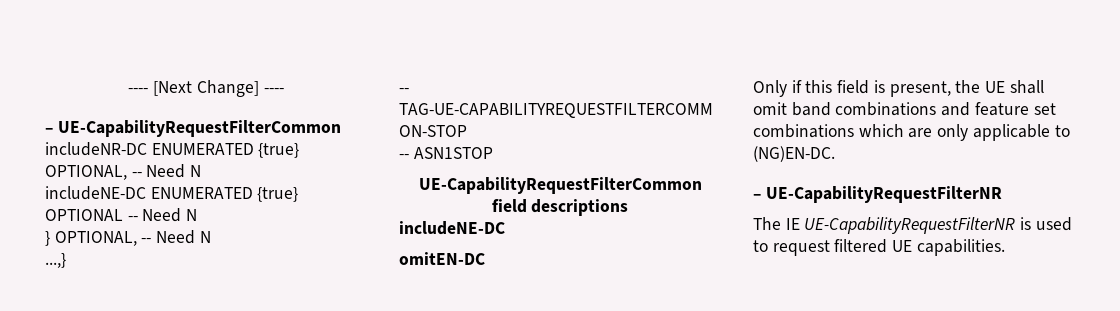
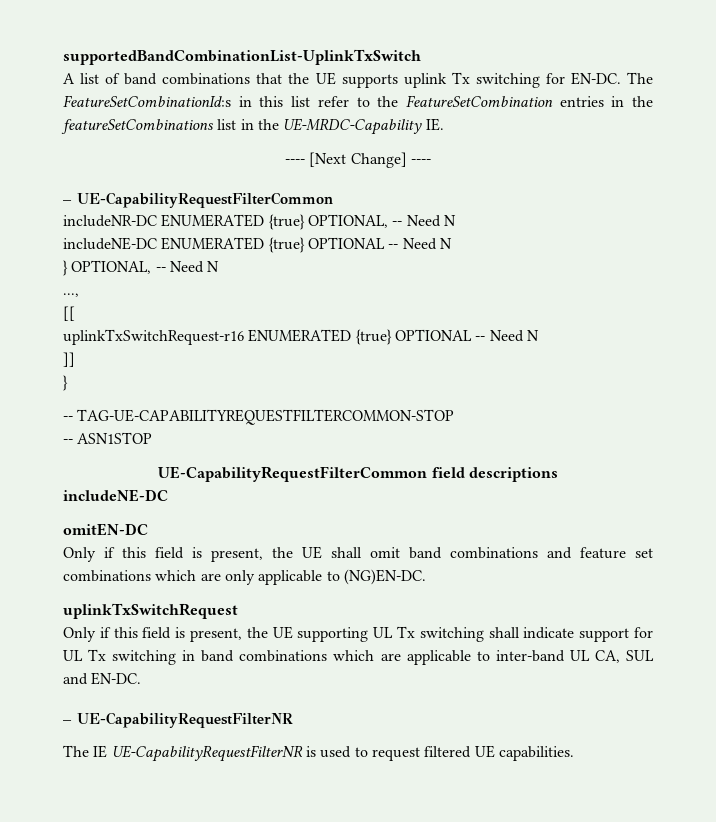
+ supportedBandCombinationList-UplinkTxSwitch
+ A list of band combinations that the UE supports uplink Tx switching for EN-DC. The FeatureSetCombinationId:s in this list refer to the FeatureSetCombination entries in the featureSetCombinations list in the UE-MRDC-Capability IE.
- ...,}
+ ...,
+ [[
+ uplinkTxSwitchRequest-r16 ENUMERATED {true} OPTIONAL -- Need N
+ ]]
+ }
+ uplinkTxSwitchRequest
+ Only if this field is present, the UE supporting UL Tx switching shall indicate support for UL Tx switching in band combinations which are applicable to inter-band UL CA, SUL and EN-DC.

